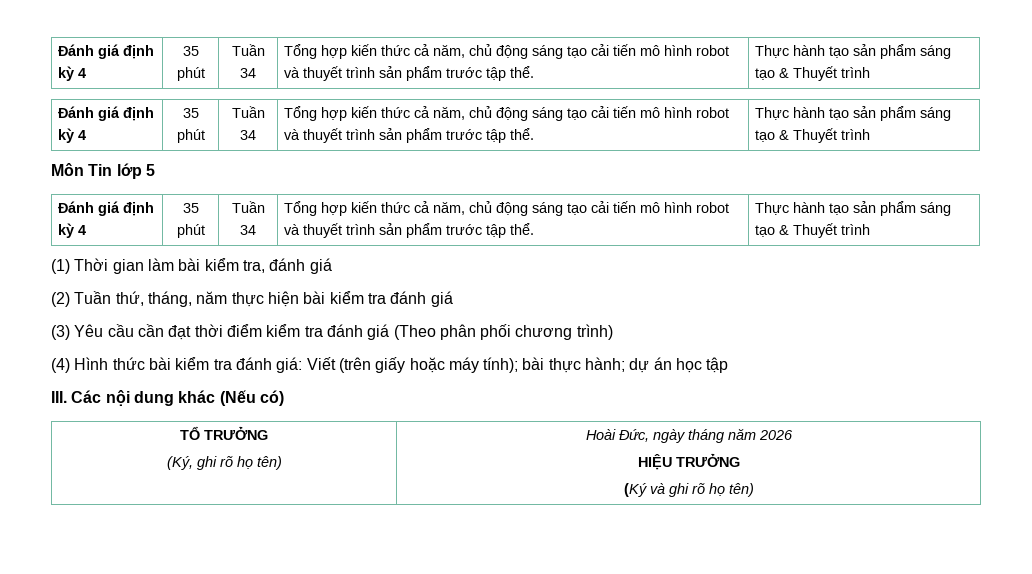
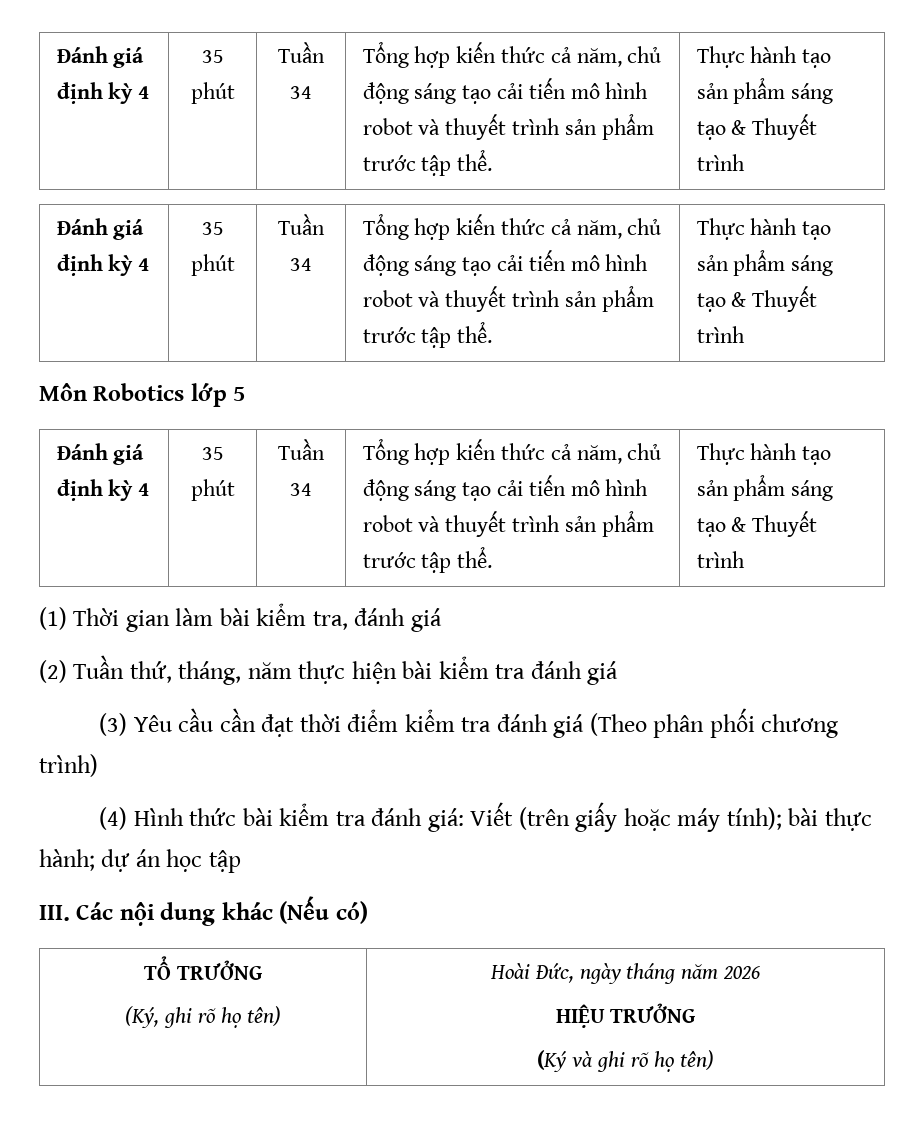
- Môn Tin lớp 5
+ Môn Robotics lớp 5

